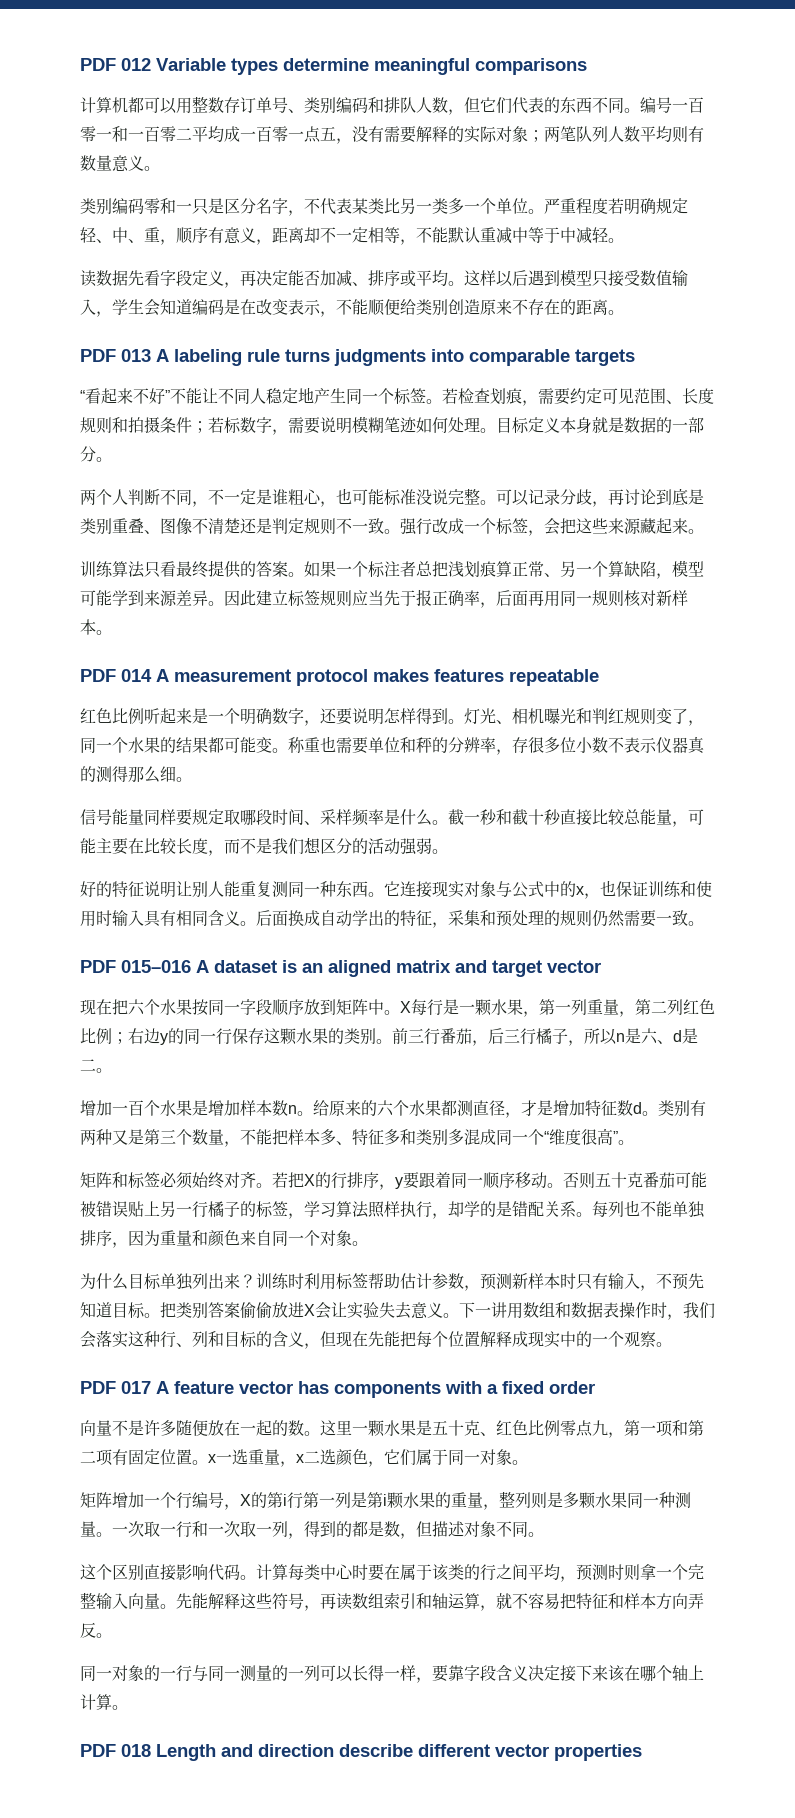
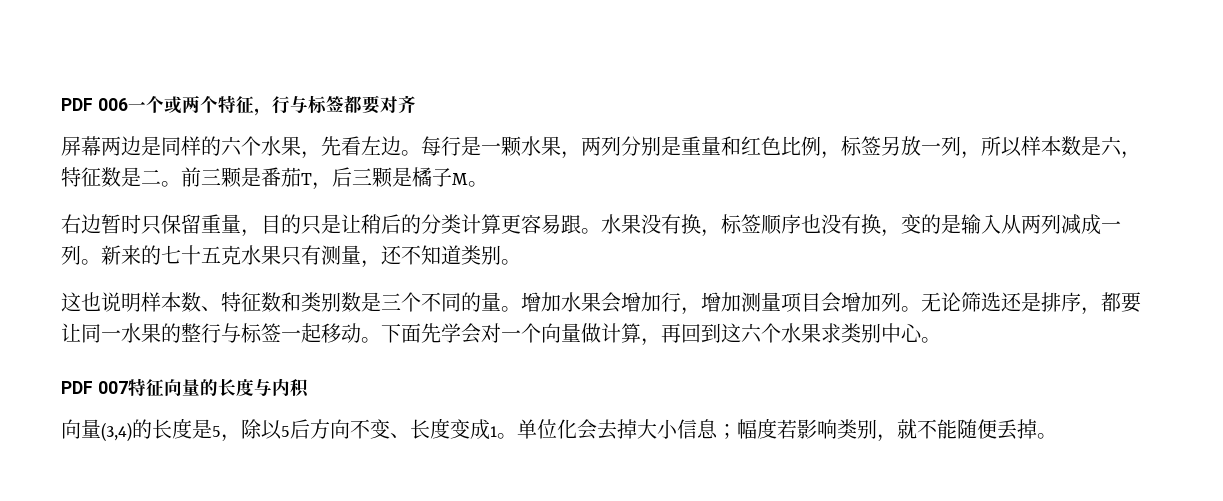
- PDF 012 Variable types determine meaningful comparisons
- 计算机都可以用整数存订单号、类别编码和排队人数，但它们代表的东西不同。编号一百零一和一百零二平均成一百零一点五，没有需要解释的实际对象；两笔队列人数平均则有数量意义。
- 类别编码零和一只是区分名字，不代表某类比另一类多一个单位。严重程度若明确规定轻、中、重，顺序有意义，距离却不一定相等，不能默认重减中等于中减轻。
- 读数据先看字段定义，再决定能否加减、排序或平均。这样以后遇到模型只接受数值输入，学生会知道编码是在改变表示，不能顺便给类别创造原来不存在的距离。
- PDF 013 A labeling rule turns judgments into comparable targets
- “看起来不好”不能让不同人稳定地产生同一个标签。若检查划痕，需要约定可见范围、长度规则和拍摄条件；若标数字，需要说明模糊笔迹如何处理。目标定义本身就是数据的一部分。
- 两个人判断不同，不一定是谁粗心，也可能标准没说完整。可以记录分歧，再讨论到底是类别重叠、图像不清楚还是判定规则不一致。强行改成一个标签，会把这些来源藏起来。
- 训练算法只看最终提供的答案。如果一个标注者总把浅划痕算正常、另一个算缺陷，模型可能学到来源差异。因此建立标签规则应当先于报正确率，后面再用同一规则核对新样本。
- PDF 014 A measurement protocol makes features repeatable
- 红色比例听起来是一个明确数字，还要说明怎样得到。灯光、相机曝光和判红规则变了，同一个水果的结果都可能变。称重也需要单位和秤的分辨率，存很多位小数不表示仪器真的测得那么细。
- 信号能量同样要规定取哪段时间、采样频率是什么。截一秒和截十秒直接比较总能量，可能主要在比较长度，而不是我们想区分的活动强弱。
- 好的特征说明让别人能重复测同一种东西。它连接现实对象与公式中的x，也保证训练和使用时输入具有相同含义。后面换成自动学出的特征，采集和预处理的规则仍然需要一致。
- PDF 015–016 A dataset is an aligned matrix and target vector
- 现在把六个水果按同一字段顺序放到矩阵中。X每行是一颗水果，第一列重量，第二列红色比例；右边y的同一行保存这颗水果的类别。前三行番茄，后三行橘子，所以n是六、d是二。
- 增加一百个水果是增加样本数n。给原来的六个水果都测直径，才是增加特征数d。类别有两种又是第三个数量，不能把样本多、特征多和类别多混成同一个“维度很高”。
- 矩阵和标签必须始终对齐。若把X的行排序，y要跟着同一顺序移动。否则五十克番茄可能被错误贴上另一行橘子的标签，学习算法照样执行，却学的是错配关系。每列也不能单独排序，因为重量和颜色来自同一个对象。
- 为什么目标单独列出来？训练时利用标签帮助估计参数，预测新样本时只有输入，不预先知道目标。把类别答案偷偷放进X会让实验失去意义。下一讲用数组和数据表操作时，我们会落实这种行、列和目标的含义，但现在先能把每个位置解释成现实中的一个观察。
- PDF 017 A feature vector has components with a fixed order
- 向量不是许多随便放在一起的数。这里一颗水果是五十克、红色比例零点九，第一项和第二项有固定位置。x一选重量，x二选颜色，它们属于同一对象。
- 矩阵增加一个行编号，X的第i行第一列是第i颗水果的重量，整列则是多颗水果同一种测量。一次取一行和一次取一列，得到的都是数，但描述对象不同。
- 这个区别直接影响代码。计算每类中心时要在属于该类的行之间平均，预测时则拿一个完整输入向量。先能解释这些符号，再读数组索引和轴运算，就不容易把特征和样本方向弄反。
- 同一对象的一行与同一测量的一列可以长得一样，要靠字段含义决定接下来该在哪个轴上计算。
- PDF 018 Length and direction describe different vector properties
+ PDF 006一个或两个特征，行与标签都要对齐
+ 屏幕两边是同样的六个水果，先看左边。每行是一颗水果，两列分别是重量和红色比例，标签另放一列，所以样本数是六，特征数是二。前三颗是番茄T，后三颗是橘子M。
+ 右边暂时只保留重量，目的只是让稍后的分类计算更容易跟。水果没有换，标签顺序也没有换，变的是输入从两列减成一列。新来的七十五克水果只有测量，还不知道类别。
+ 这也说明样本数、特征数和类别数是三个不同的量。增加水果会增加行，增加测量项目会增加列。无论筛选还是排序，都要让同一水果的整行与标签一起移动。下面先学会对一个向量做计算，再回到这六个水果求类别中心。
+ PDF 007特征向量的长度与内积
+ 向量(3,4)的长度是5，除以5后方向不变、长度变成1。单位化会去掉大小信息；幅度若影响类别，就不能随便丢掉。

